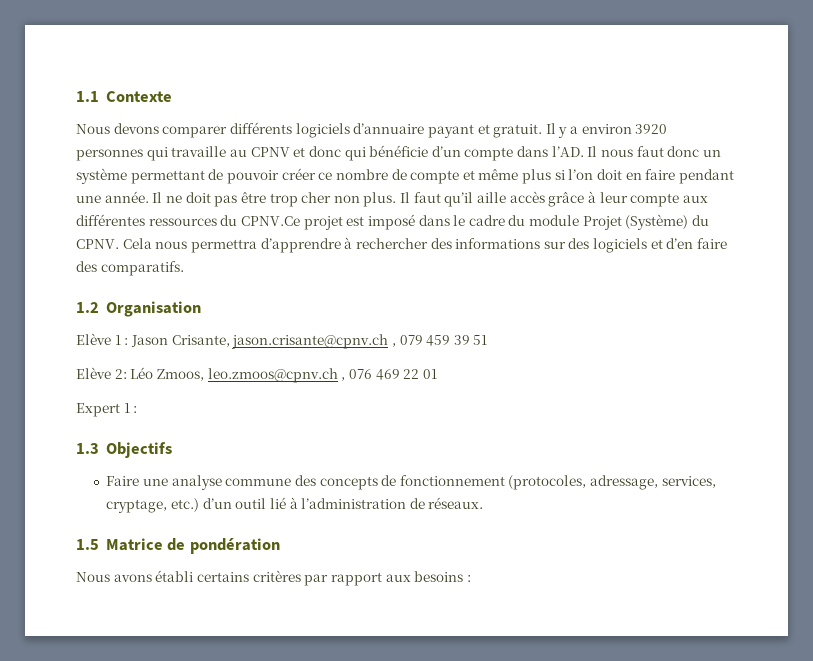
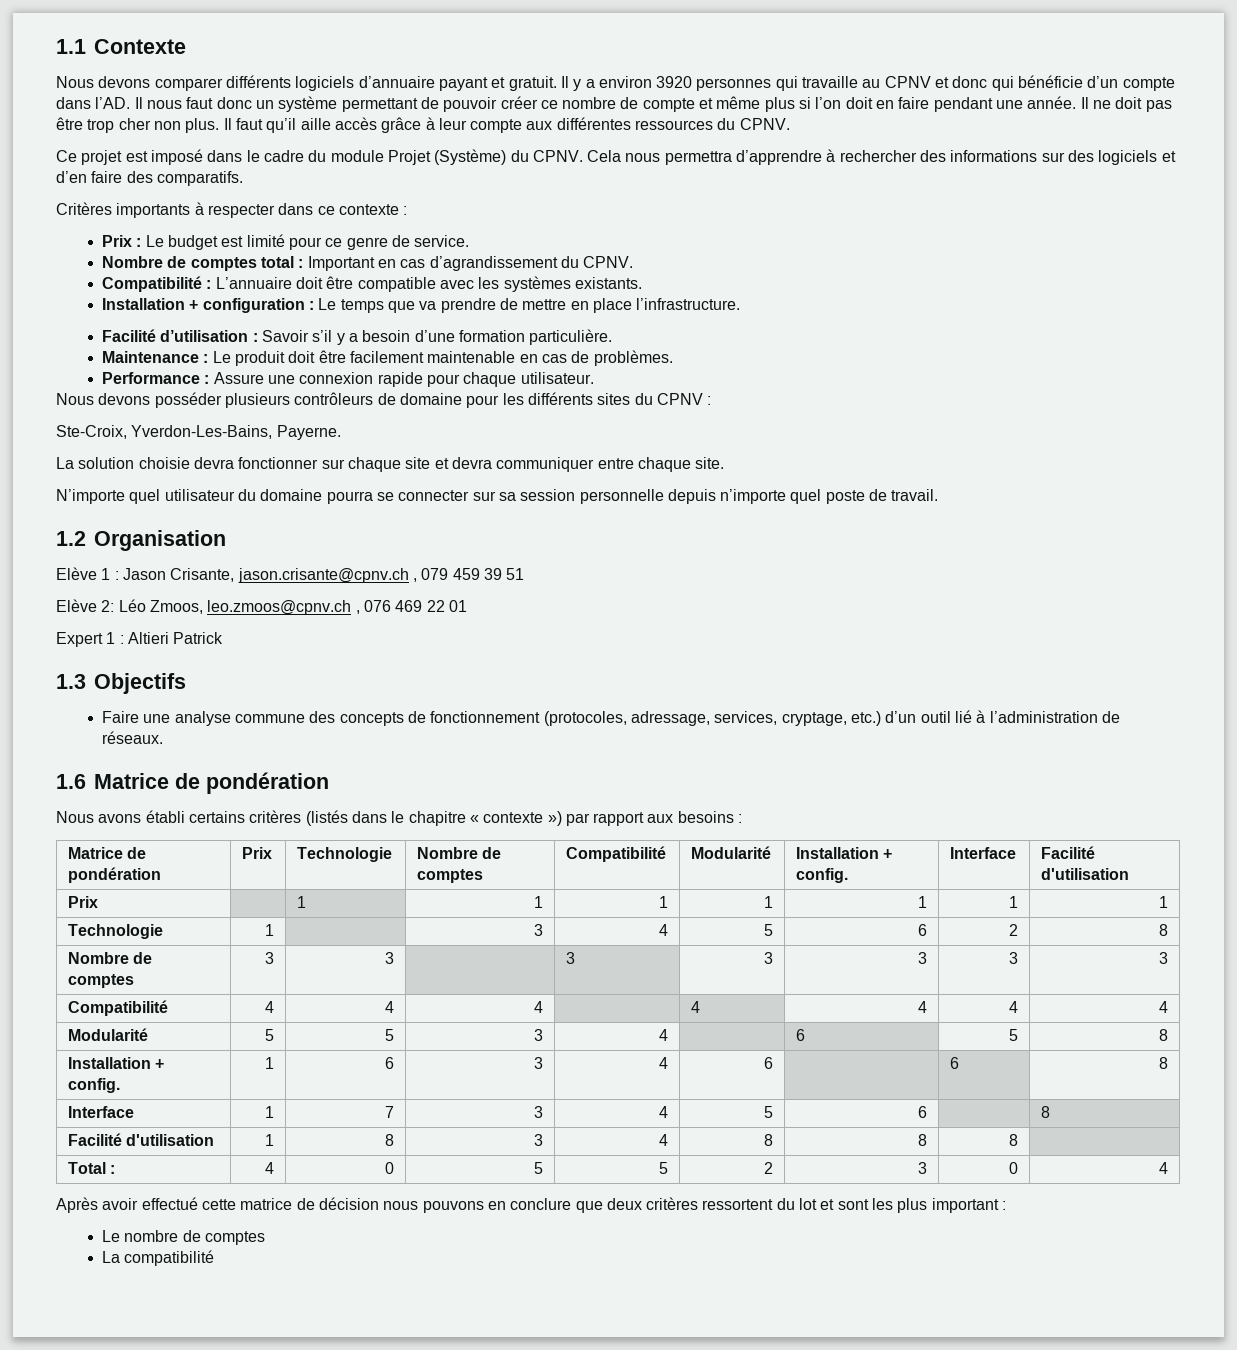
- Il faut qu’il aille accès grâce à leur compte aux différentes ressources du CPNV.Ce projet est imposé dans le cadre du module Projet (Système) du CPNV.
+ Il faut qu’il aille accès grâce à leur compte aux différentes ressources du CPNV.
+ Ce projet est imposé dans le cadre du module Projet (Système) du CPNV.
+ Critères importants à respecter dans ce contexte :
+ Prix : Le budget est limité pour ce genre de service.
+ Nombre de comptes total : Important en cas d’agrandissement du CPNV.
+ Compatibilité : L’annuaire doit être compatible avec les systèmes existants.
+ Installation + configuration : Le temps que va prendre de mettre en place l’infrastructure.
+ Facilité d’utilisation : Savoir s’il y a besoin d’une formation particulière.
+ Maintenance : Le produit doit être facilement maintenable en cas de problèmes.
+ Performance : Assure une connexion rapide pour chaque utilisateur.
+ Nous devons posséder plusieurs contrôleurs de domaine pour les différents sites du CPNV :
+ Ste-Croix, Yverdon-Les-Bains, Payerne.
+ La solution choisie devra fonctionner sur chaque site et devra communiquer entre chaque site.
+ N’importe quel utilisateur du domaine pourra se connecter sur sa session personnelle depuis n’importe quel poste de travail.
- Expert 1 :
+ Expert 1 : Altieri Patrick
- 1.5 Matrice de pondération
+ 1.6 Matrice de pondération
- Nous avons établi certains critères par rapport aux besoins :
+ Nous avons établi certains critères (listés dans le chapitre « contexte ») par rapport aux besoins :
+ Matrice de pondération | Prix | Technologie | Nombre de comptes | Compatibilité | Modularité | Installation + config. | Interface | Facilité d'utilisation
+ Prix | | 1 | 1 | 1 | 1 | 1 | 1 | 1
+ Technologie | 1 | | 3 | 4 | 5 | 6 | 2 | 8
+ Nombre de comptes | 3 | 3 | | 3 | 3 | 3 | 3 | 3
+ Compatibilité | 4 | 4 | 4 | | 4 | 4 | 4 | 4
+ Modularité | 5 | 5 | 3 | 4 | | 6 | 5 | 8
+ Installation + config. | 1 | 6 | 3 | 4 | 6 | | 6 | 8
+ Interface | 1 | 7 | 3 | 4 | 5 | 6 | | 8
+ Facilité d'utilisation | 1 | 8 | 3 | 4 | 8 | 8 | 8 |
+ Total : | 4 | 0 | 5 | 5 | 2 | 3 | 0 | 4
+ Après avoir effectué cette matrice de décision nous pouvons en conclure que deux critères ressortent du lot et sont les plus important :
+ Le nombre de comptes
+ La compatibilité

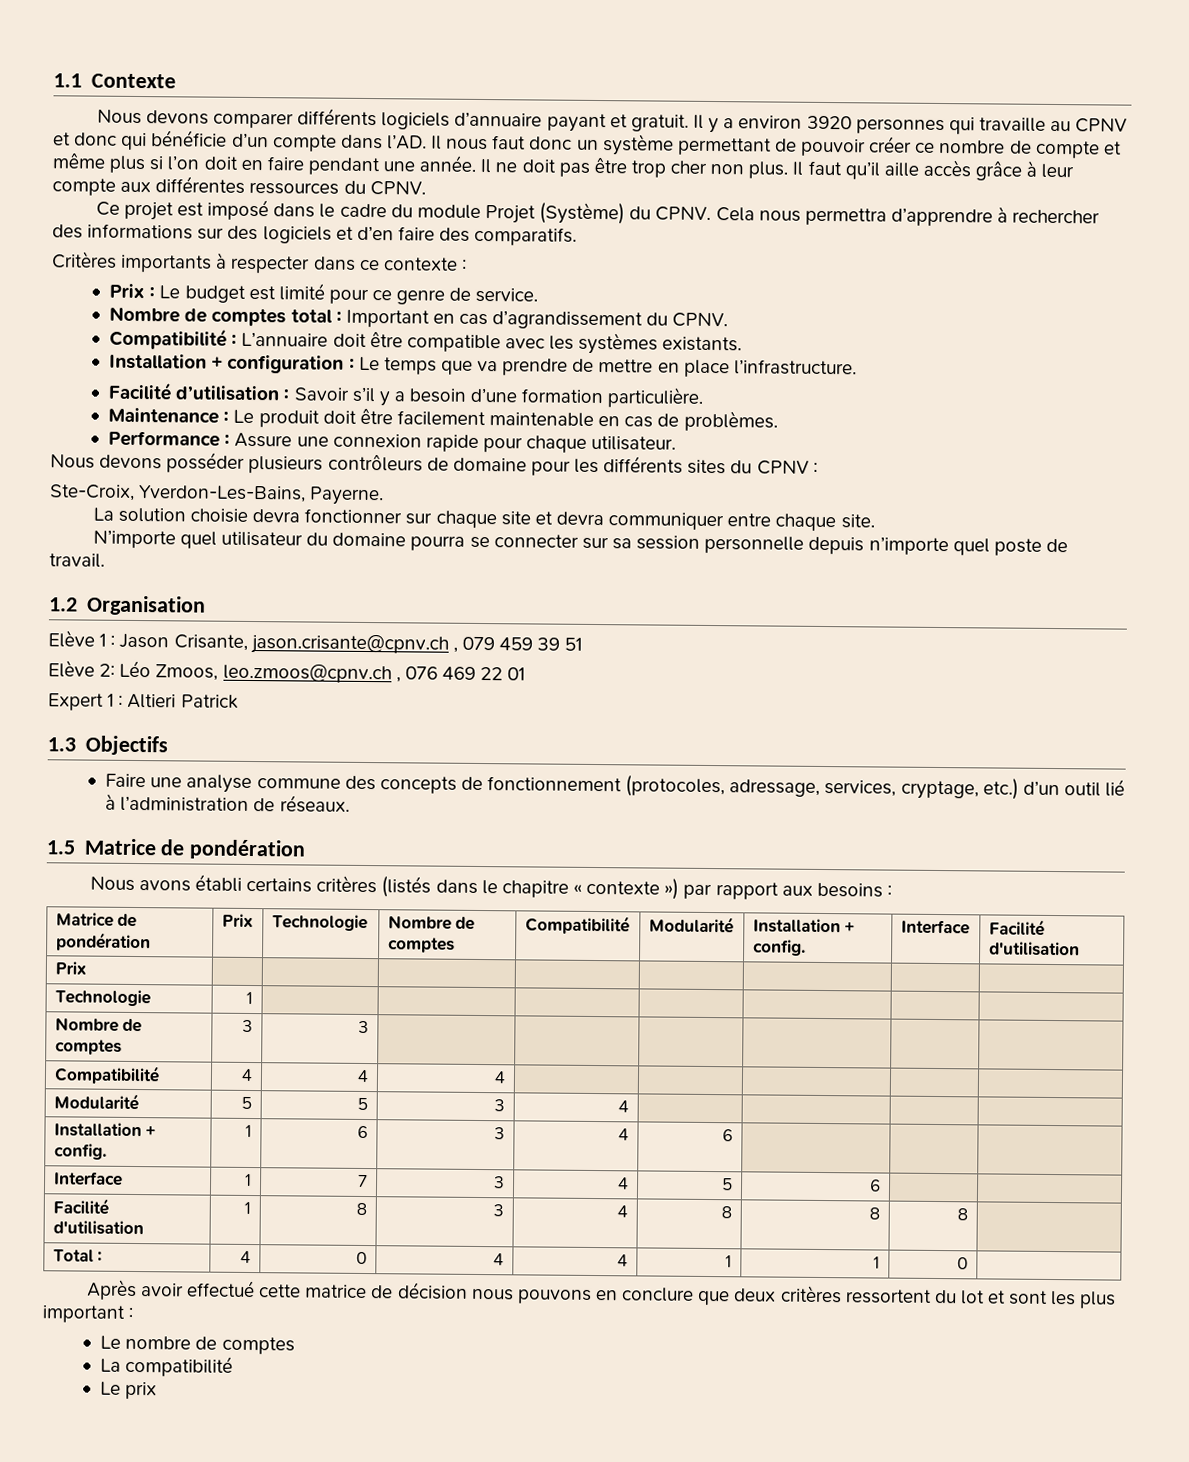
- 1.6 Matrice de pondération
+ 1.5 Matrice de pondération
- Prix | | 1 | 1 | 1 | 1 | 1 | 1 | 1
- Technologie | 1 | | 3 | 4 | 5 | 6 | 2 | 8
+ Prix | | | | | | | |
+ Technologie | 1 | | | | | | |
- Nombre de comptes | 3 | 3 | | 3 | 3 | 3 | 3 | 3
+ Nombre de comptes | 3 | 3 | | | | | |
- Compatibilité | 4 | 4 | 4 | | 4 | 4 | 4 | 4
+ Compatibilité | 4 | 4 | 4 | | | | |
- Modularité | 5 | 5 | 3 | 4 | | 6 | 5 | 8
+ Modularité | 5 | 5 | 3 | 4 | | | |
- Installation + config. | 1 | 6 | 3 | 4 | 6 | | 6 | 8
+ Installation + config. | 1 | 6 | 3 | 4 | 6 | | |
- Interface | 1 | 7 | 3 | 4 | 5 | 6 | | 8
+ Interface | 1 | 7 | 3 | 4 | 5 | 6 | |
- Total : | 4 | 0 | 5 | 5 | 2 | 3 | 0 | 4
+ Total : | 4 | 0 | 4 | 4 | 1 | 1 | 0 |
+ Le prix

